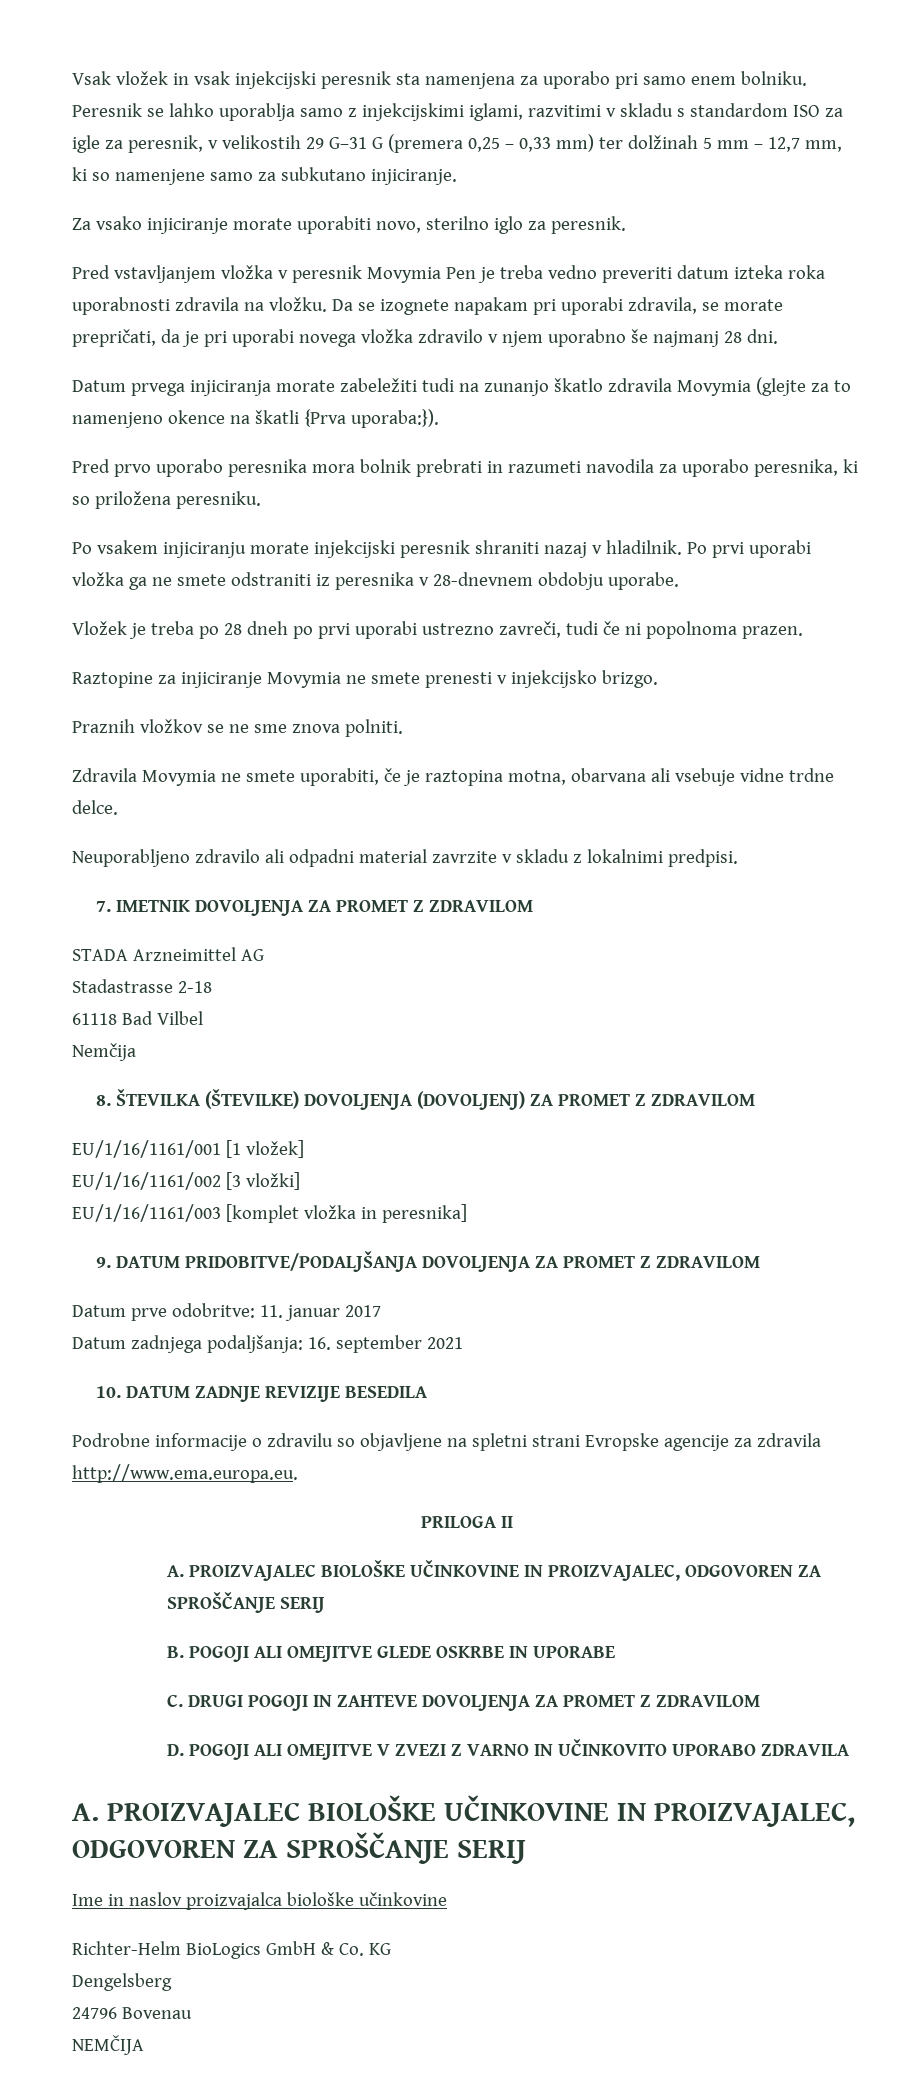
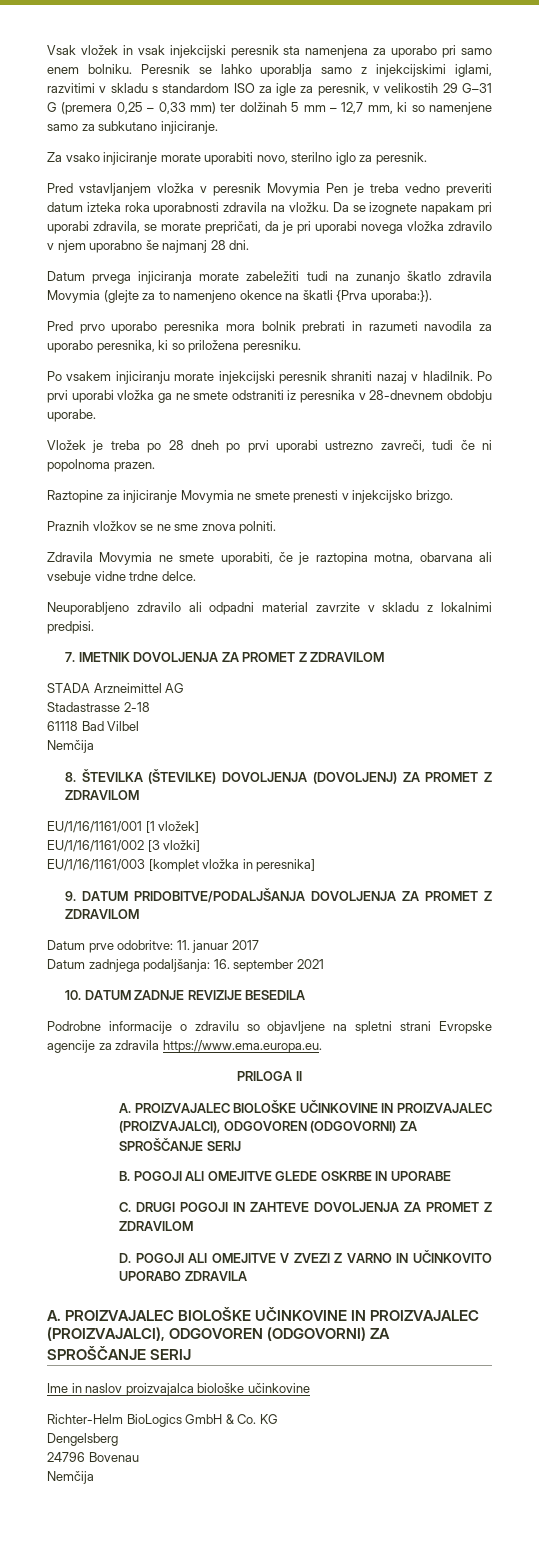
- Podrobne informacije o zdravilu so objavljene na spletni strani Evropske agencije za zdravila http://www.ema.europa.eu.
+ Podrobne informacije o zdravilu so objavljene na spletni strani Evropske agencije za zdravila https://www.ema.europa.eu.
  PRILOGA II
- A. PROIZVAJALEC BIOLOŠKE UČINKOVINE IN PROIZVAJALEC, ODGOVOREN ZA SPROŠČANJE SERIJ
+ A. PROIZVAJALEC BIOLOŠKE UČINKOVINE IN PROIZVAJALEC (PROIZVAJALCI), ODGOVOREN (ODGOVORNI) ZA SPROŠČANJE SERIJ
  D. POGOJI ALI OMEJITVE V ZVEZI Z VARNO IN UČINKOVITO UPORABO ZDRAVILA
- A. PROIZVAJALEC BIOLOŠKE UČINKOVINE IN PROIZVAJALEC, ODGOVOREN ZA SPROŠČANJE SERIJ
+ A. PROIZVAJALEC BIOLOŠKE UČINKOVINE IN PROIZVAJALEC (PROIZVAJALCI), ODGOVOREN (ODGOVORNI) ZA SPROŠČANJE SERIJ
  24796 Bovenau
- NEMČIJA
+ Nemčija

